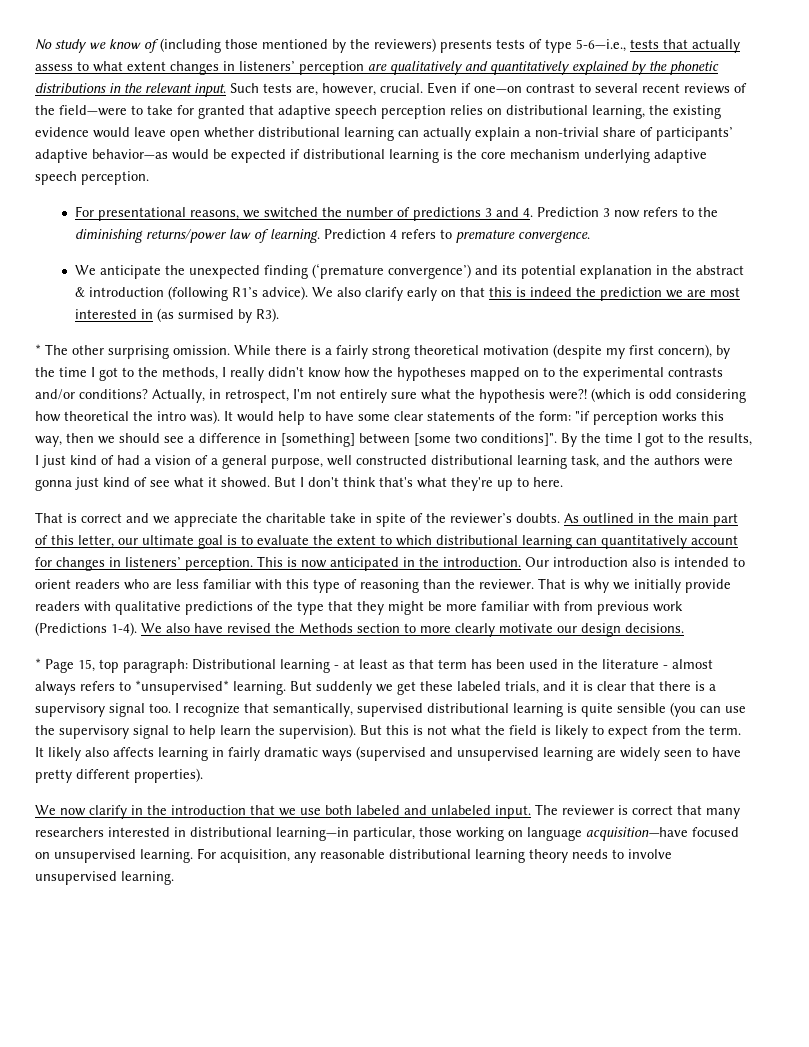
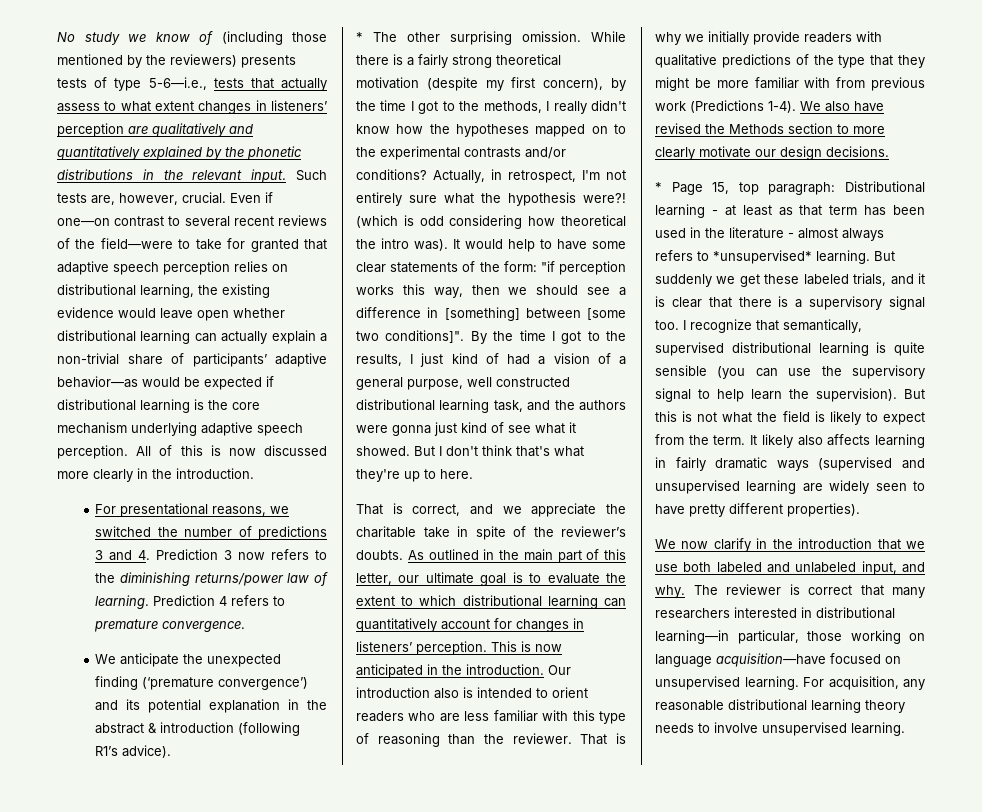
+ All of this is now discussed more clearly in the introduction.
- We also clarify early on that this is indeed the prediction we are most interested in (as surmised by R3).
- That is correct and we appreciate the charitable take in spite of the reviewer’s doubts.
+ That is correct, and we appreciate the charitable take in spite of the reviewer’s doubts.
- We now clarify in the introduction that we use both labeled and unlabeled input.
+ We now clarify in the introduction that we use both labeled and unlabeled input, and why.

